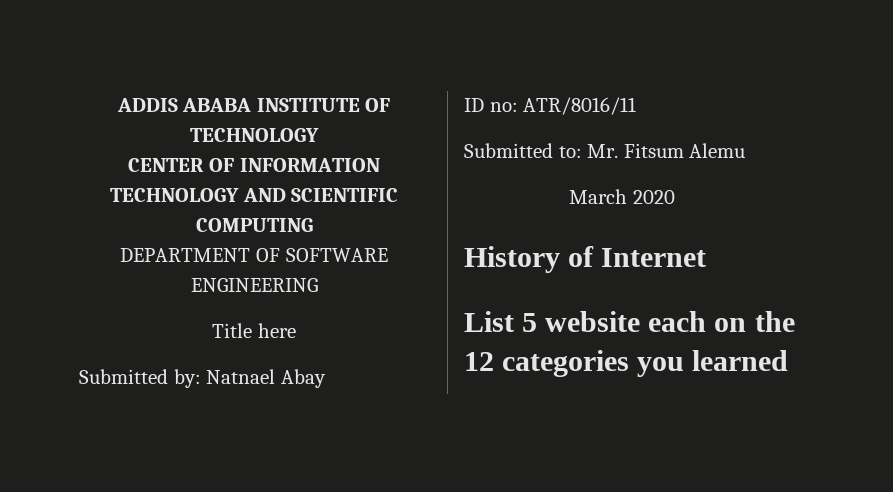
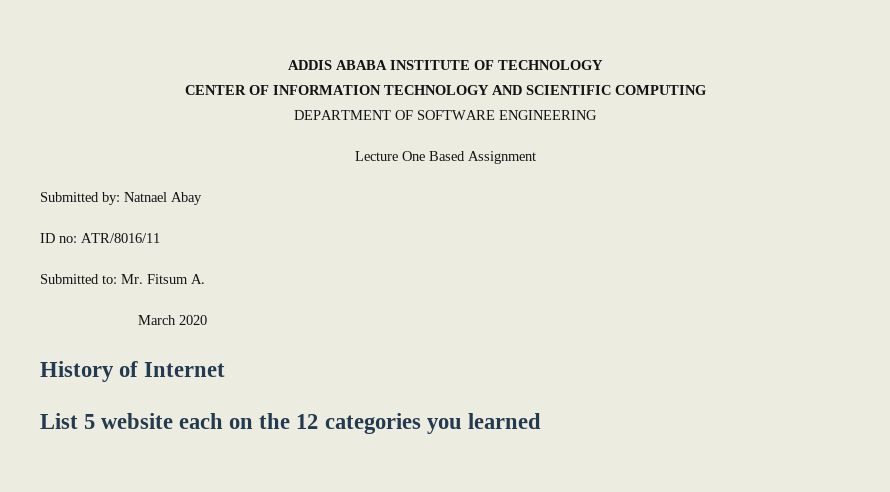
- Title here
+ Lecture One Based Assignment
- Submitted to: Mr. Fitsum Alemu
+ Submitted to: Mr. Fitsum A.

